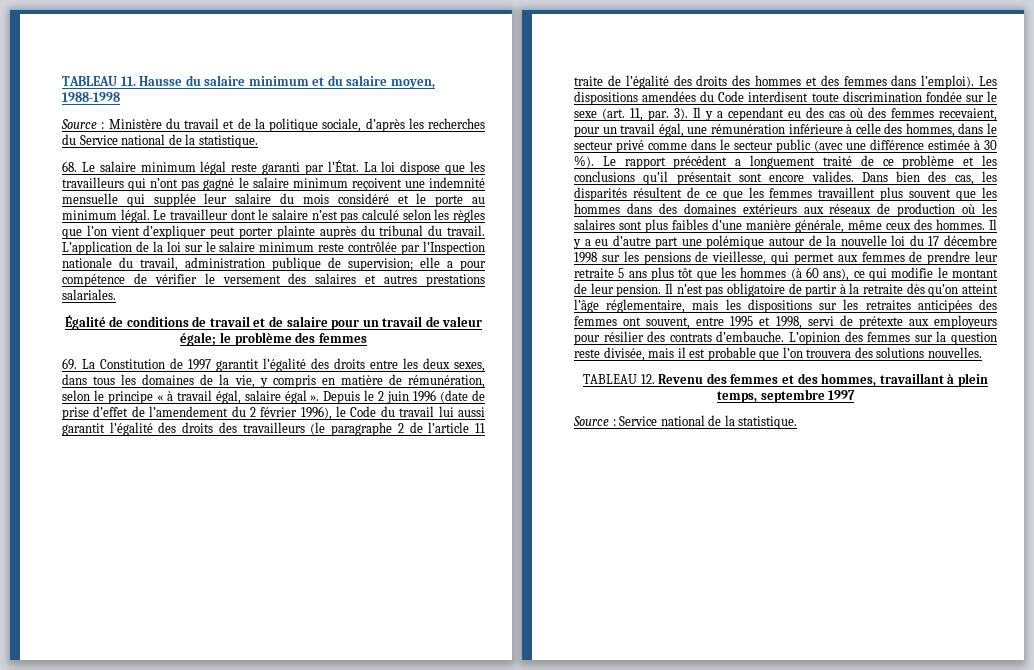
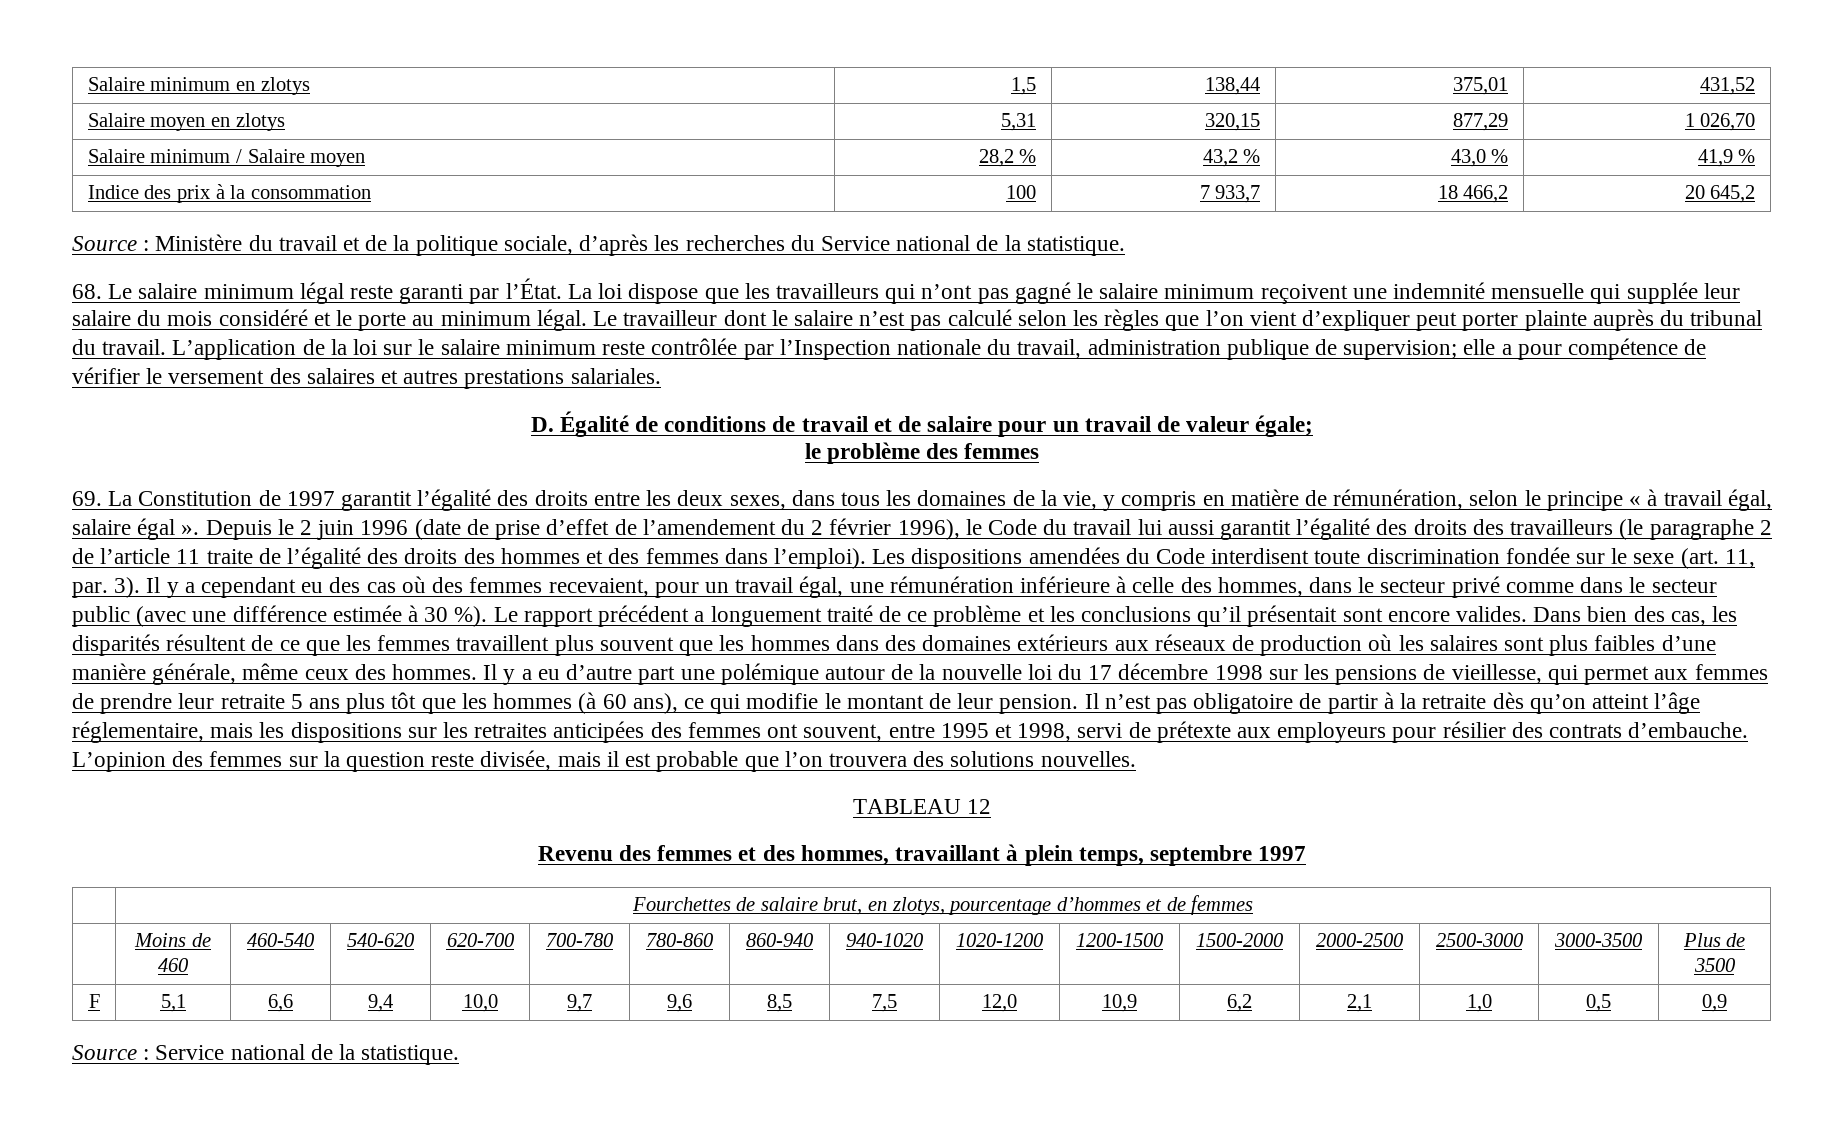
- TABLEAU 11. Hausse du salaire minimum et du salaire moyen, 1988-1998
+ Salaire minimum en zlotys | 1,5 | 138,44 | 375,01 | 431,52
+ Salaire moyen en zlotys | 5,31 | 320,15 | 877,29 | 1 026,70
+ Salaire minimum / Salaire moyen | 28,2 % | 43,2 % | 43,0 % | 41,9 %
+ Indice des prix à la consommation | 100 | 7 933,7 | 18 466,2 | 20 645,2
- Égalité de conditions de travail et de salaire pour un travail de valeur égale; le problème des femmes
+ D. Égalité de conditions de travail et de salaire pour un travail de valeur égale;
+ le problème des femmes
- TABLEAU 12. Revenu des femmes et des hommes, travaillant à plein temps, septembre 1997
+ TABLEAU 12
+ Revenu des femmes et des hommes, travaillant à plein temps, septembre 1997
+ | Fourchettes de salaire brut, en zlotys, pourcentage d’hommes et de femmes
+ | Moins de 460 | 460-540 | 540-620 | 620-700 | 700-780 | 780-860 | 860-940 | 940-1020 | 1020-1200 | 1200-1500 | 1500-2000 | 2000-2500 | 2500-3000 | 3000-3500 | Plus de 3500
+ F | 5,1 | 6,6 | 9,4 | 10,0 | 9,7 | 9,6 | 8,5 | 7,5 | 12,0 | 10,9 | 6,2 | 2,1 | 1,0 | 0,5 | 0,9

